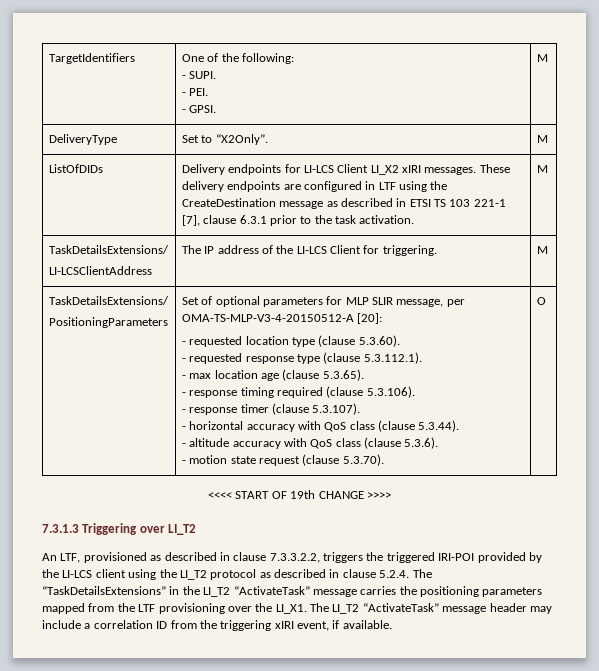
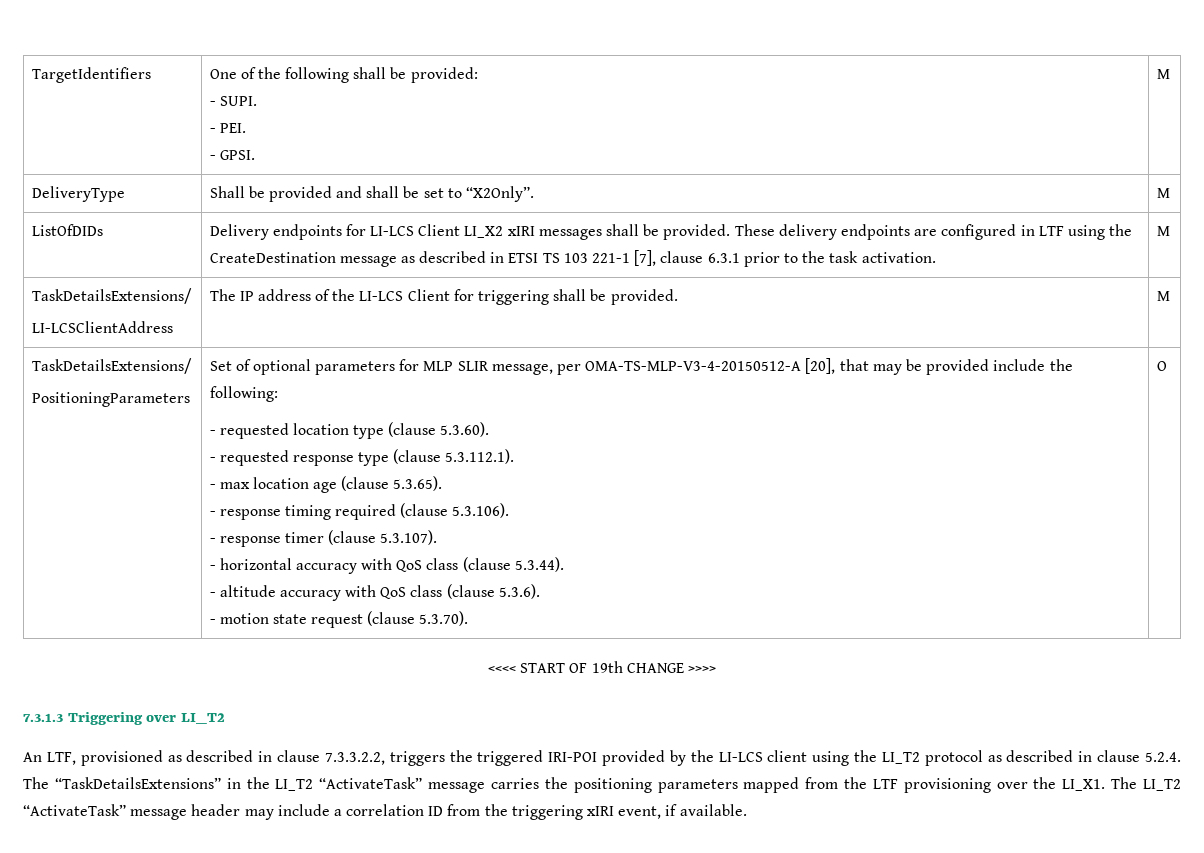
- TargetIdentifiers | One of the following:
+ TargetIdentifiers | One of the following shall be provided:
- DeliveryType | Set to “X2Only”. | M
+ DeliveryType | Shall be provided and shall be set to “X2Only”. | M
- ListOfDIDs | Delivery endpoints for LI-LCS Client LI_X2 xIRI messages. These delivery endpoints are configured in LTF using the CreateDestination message as described in ETSI TS 103 221-1 [7], clause 6.3.1 prior to the task activation. | M
+ ListOfDIDs | Delivery endpoints for LI-LCS Client LI_X2 xIRI messages shall be provided. These delivery endpoints are configured in LTF using the CreateDestination message as described in ETSI TS 103 221-1 [7], clause 6.3.1 prior to the task activation. | M
  TaskDetailsExtensions/
- LI-LCSClientAddress | The IP address of the LI-LCS Client for triggering. | M
+ LI-LCSClientAddress | The IP address of the LI-LCS Client for triggering shall be provided. | M
- Set of optional parameters for MLP SLIR message, per OMA-TS-MLP-V3-4-20150512-A [20]:
+ Set of optional parameters for MLP SLIR message, per OMA-TS-MLP-V3-4-20150512-A [20], that may be provided include the following:

